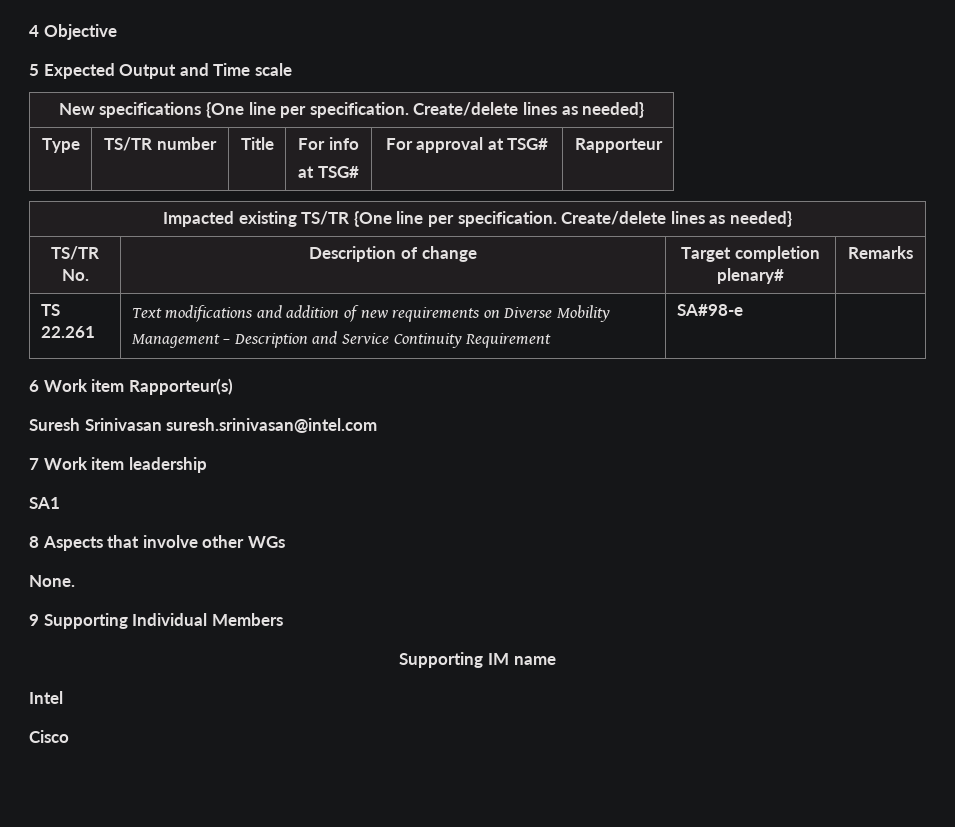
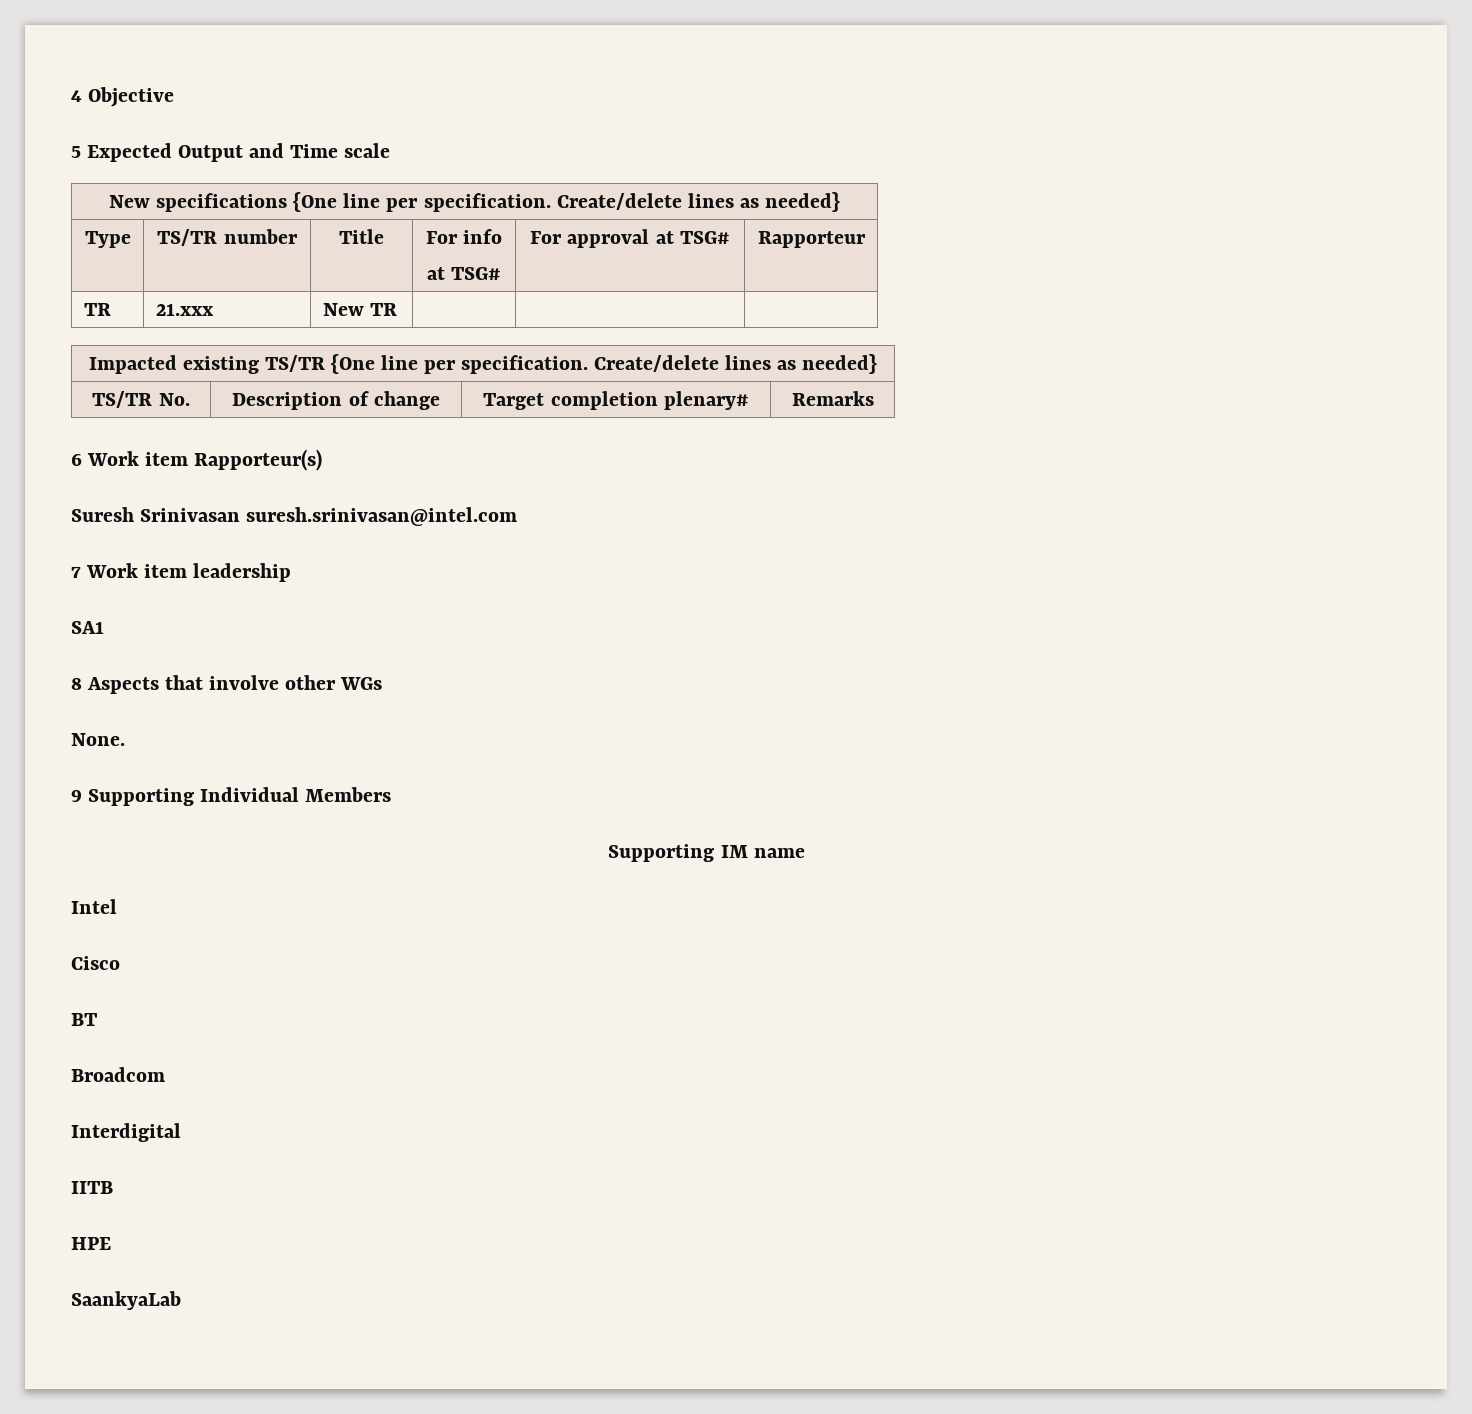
+ TR | 21.xxx | New TR | | |
- TS 22.261 | Text modifications and addition of new requirements on Diverse Mobility Management – Description and Service Continuity Requirement | SA#98-e |
+ BT
+ Broadcom
+ Interdigital
+ IITB
+ HPE
+ SaankyaLab

